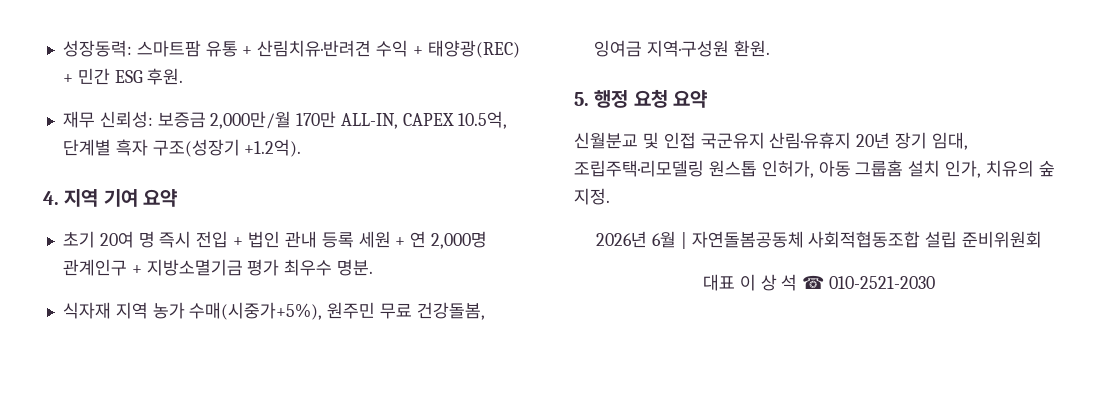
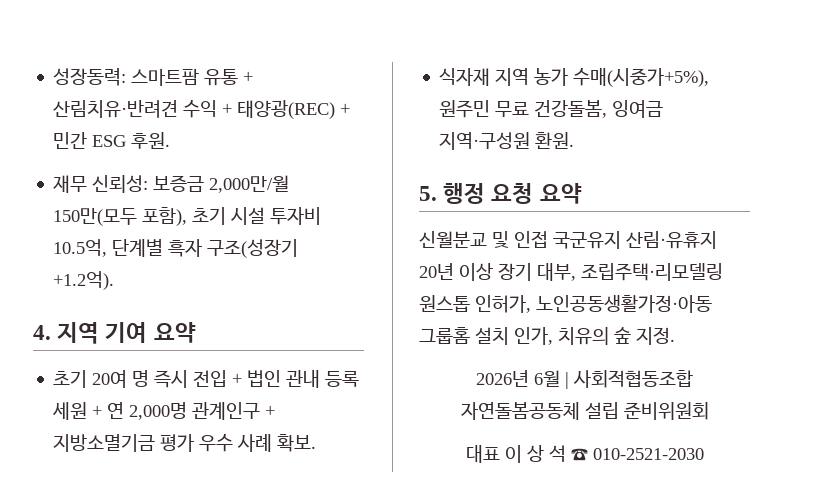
- 재무 신뢰성: 보증금 2,000만/월 170만 ALL-IN, CAPEX 10.5억, 단계별 흑자 구조(성장기 +1.2억).
+ 재무 신뢰성: 보증금 2,000만/월 150만(모두 포함), 초기 시설 투자비 10.5억, 단계별 흑자 구조(성장기 +1.2억).
- 초기 20여 명 즉시 전입 + 법인 관내 등록 세원 + 연 2,000명 관계인구 + 지방소멸기금 평가 최우수 명분.
+ 초기 20여 명 즉시 전입 + 법인 관내 등록 세원 + 연 2,000명 관계인구 + 지방소멸기금 평가 우수 사례 확보.
- 신월분교 및 인접 국군유지 산림·유휴지 20년 장기 임대, 조립주택·리모델링 원스톱 인허가, 아동 그룹홈 설치 인가, 치유의 숲 지정.
+ 신월분교 및 인접 국군유지 산림·유휴지 20년 이상 장기 대부, 조립주택·리모델링 원스톱 인허가, 노인공동생활가정·아동 그룹홈 설치 인가, 치유의 숲 지정.
- 2026년 6월 | 자연돌봄공동체 사회적협동조합 설립 준비위원회
+ 2026년 6월 | 사회적협동조합 자연돌봄공동체 설립 준비위원회

